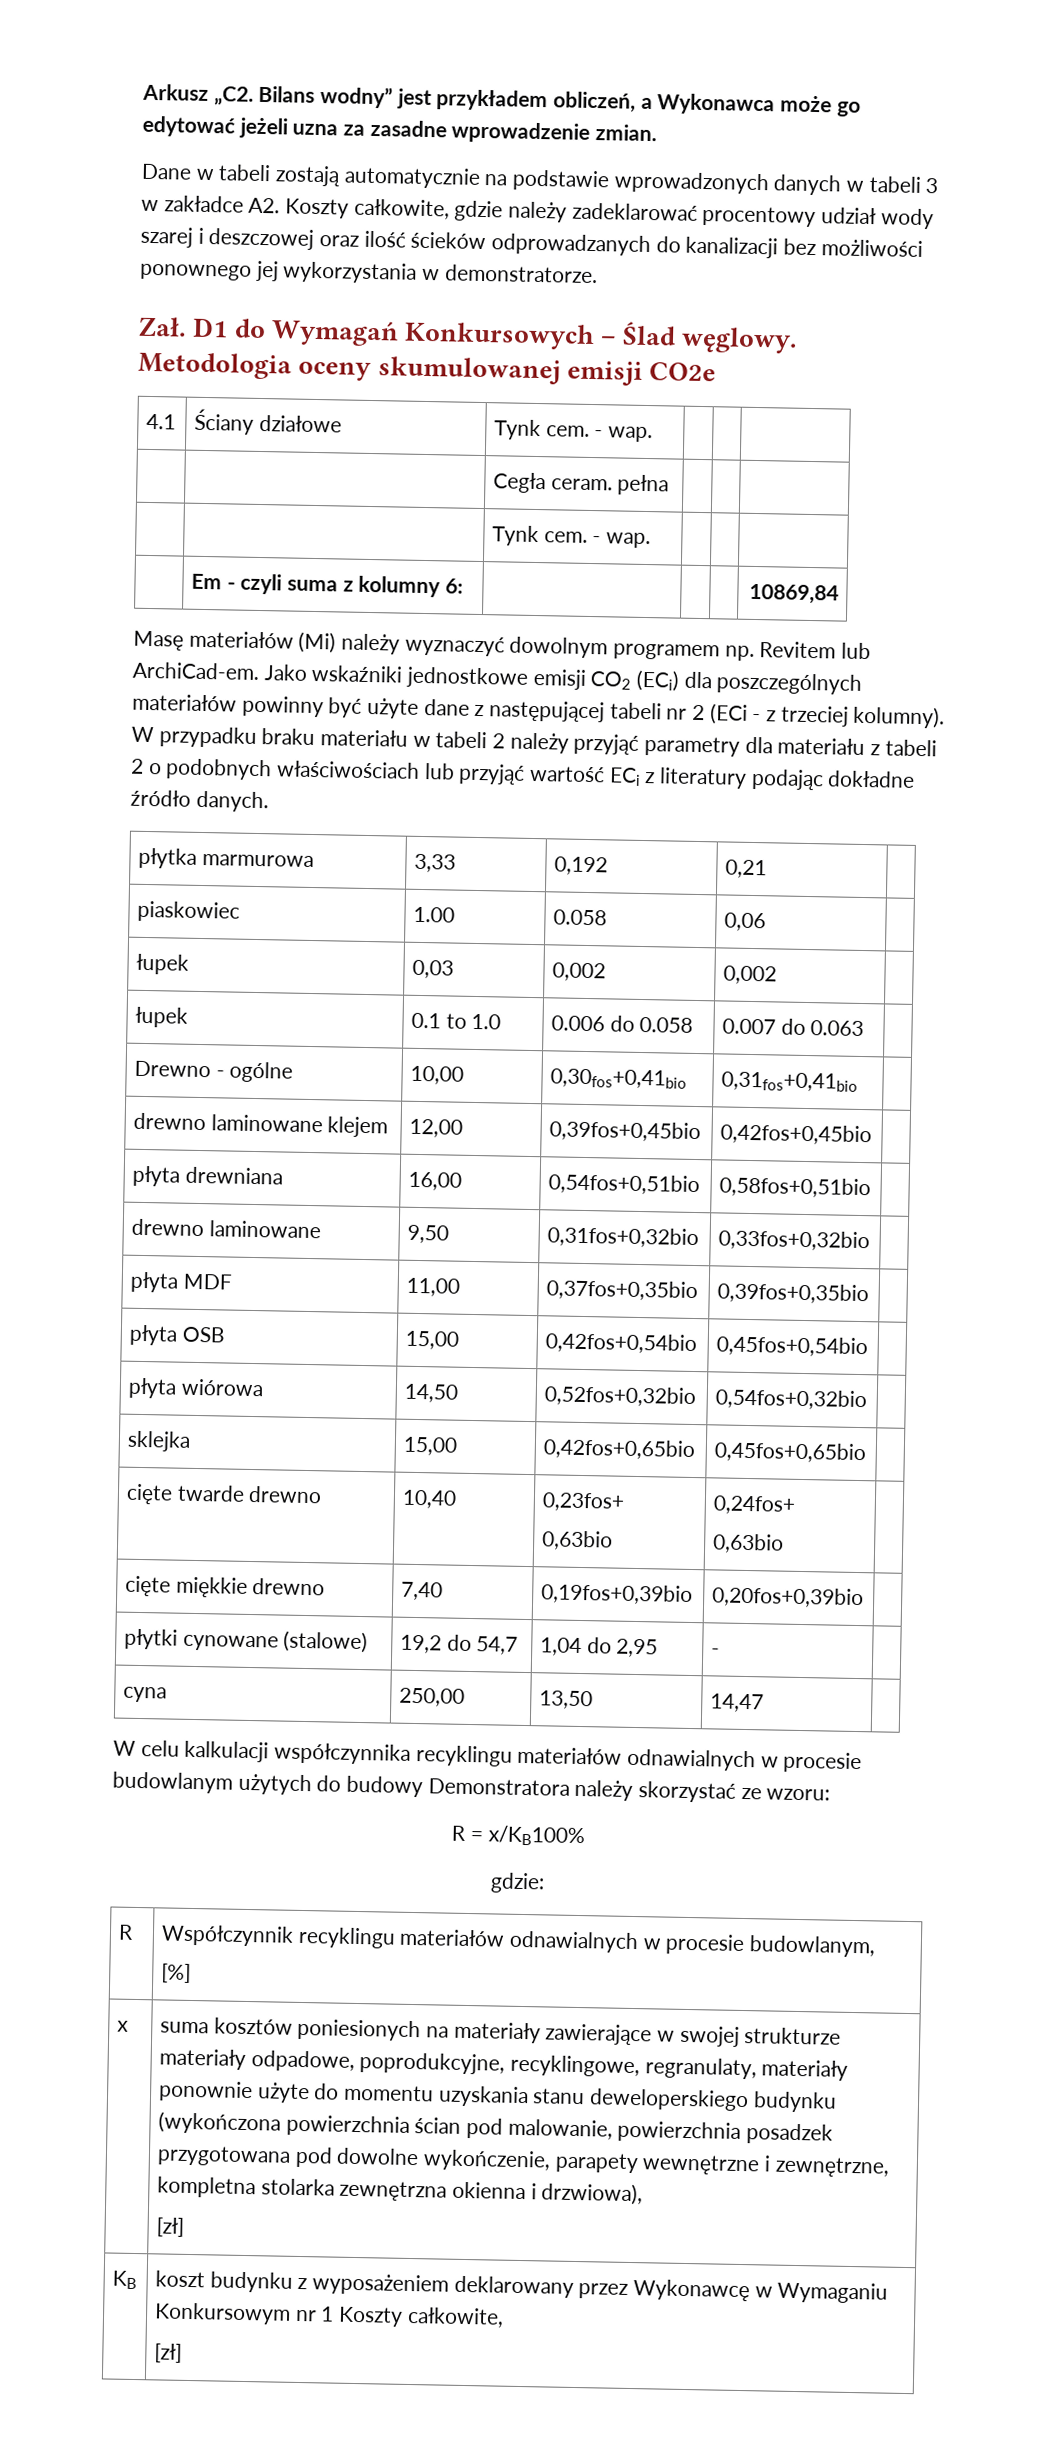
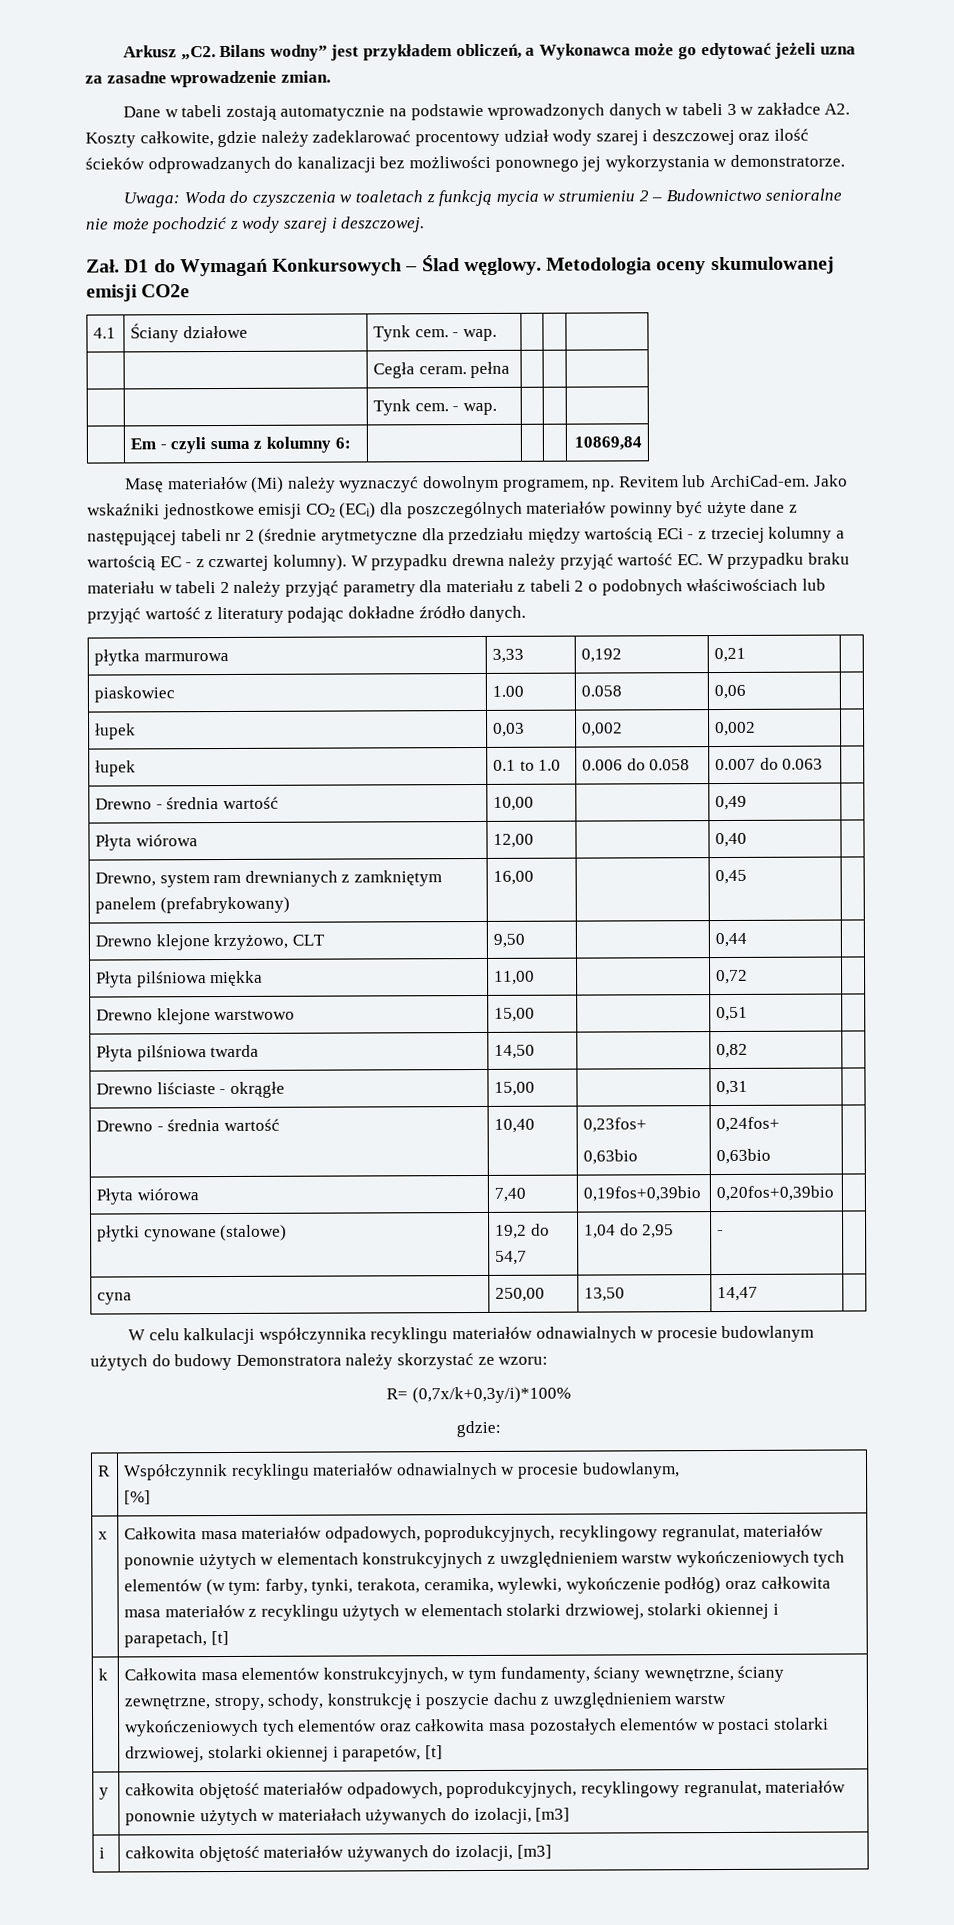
+ Uwaga: Woda do czyszczenia w toaletach z funkcją mycia w strumieniu 2 – Budownictwo senioralne nie może pochodzić z wody szarej i deszczowej.
- Masę materiałów (Mi) należy wyznaczyć dowolnym programem np. Revitem lub ArchiCad-em.
+ Masę materiałów (Mi) należy wyznaczyć dowolnym programem, np. Revitem lub ArchiCad-em.
- Jako wskaźniki jednostkowe emisji CO2 (ECi) dla poszczególnych materiałów powinny być użyte dane z następującej tabeli nr 2 (ECi - z trzeciej kolumny). W przypadku braku materiału w tabeli 2 należy przyjąć parametry dla materiału z tabeli 2 o podobnych właściwościach lub przyjąć wartość ECi z literatury podając dokładne źródło danych.
+ Jako wskaźniki jednostkowe emisji CO2 (ECi) dla poszczególnych materiałów powinny być użyte dane z następującej tabeli nr 2 (średnie arytmetyczne dla przedziału między wartością ECi - z trzeciej kolumny a wartością EC - z czwartej kolumny). W przypadku drewna należy przyjąć wartość EC. W przypadku braku materiału w tabeli 2 należy przyjąć parametry dla materiału z tabeli 2 o podobnych właściwościach lub przyjąć wartość z literatury podając dokładne źródło danych.
- Drewno - ogólne | 10,00 | 0,30fos+0,41bio | 0,31fos+0,41bio |
- drewno laminowane klejem | 12,00 | 0,39fos+0,45bio | 0,42fos+0,45bio |
- płyta drewniana | 16,00 | 0,54fos+0,51bio | 0,58fos+0,51bio |
- drewno laminowane | 9,50 | 0,31fos+0,32bio | 0,33fos+0,32bio |
- płyta MDF | 11,00 | 0,37fos+0,35bio | 0,39fos+0,35bio |
- płyta OSB | 15,00 | 0,42fos+0,54bio | 0,45fos+0,54bio |
- płyta wiórowa | 14,50 | 0,52fos+0,32bio | 0,54fos+0,32bio |
- sklejka | 15,00 | 0,42fos+0,65bio | 0,45fos+0,65bio |
- cięte twarde drewno | 10,40 | 0,23fos+
+ Drewno - średnia wartość | 10,00 | | 0,49 |
+ Płyta wiórowa | 12,00 | | 0,40 |
+ Drewno, system ram drewnianych z zamkniętym panelem (prefabrykowany) | 16,00 | | 0,45 |
+ Drewno klejone krzyżowo, CLT | 9,50 | | 0,44 |
+ Płyta pilśniowa miękka | 11,00 | | 0,72 |
+ Drewno klejone warstwowo | 15,00 | | 0,51 |
+ Płyta pilśniowa twarda | 14,50 | | 0,82 |
+ Drewno liściaste - okrągłe | 15,00 | | 0,31 |
+ Drewno - średnia wartość | 10,40 | 0,23fos+
- cięte miękkie drewno | 7,40 | 0,19fos+0,39bio | 0,20fos+0,39bio |
+ Płyta wiórowa | 7,40 | 0,19fos+0,39bio | 0,20fos+0,39bio |
- R = x/KB100%
+ R= (0,7x/k+0,3y/i)*100%
- suma kosztów poniesionych na materiały zawierające w swojej strukturze materiały odpadowe, poprodukcyjne, recyklingowe, regranulaty, materiały ponownie użyte do momentu uzyskania stanu deweloperskiego budynku (wykończona powierzchnia ścian pod malowanie, powierzchnia posadzek przygotowana pod dowolne wykończenie, parapety wewnętrzne i zewnętrzne, kompletna stolarka zewnętrzna okienna i drzwiowa),
- [zł]
- KB | koszt budynku z wyposażeniem deklarowany przez Wykonawcę w Wymaganiu Konkursowym nr 1 Koszty całkowite,
- [zł]
+ Całkowita masa materiałów odpadowych, poprodukcyjnych, recyklingowy regranulat, materiałów ponownie użytych w elementach konstrukcyjnych z uwzględnieniem warstw wykończeniowych tych elementów (w tym: farby, tynki, terakota, ceramika, wylewki, wykończenie podłóg) oraz całkowita masa materiałów z recyklingu użytych w elementach stolarki drzwiowej, stolarki okiennej i parapetach, [t]
+ k | Całkowita masa elementów konstrukcyjnych, w tym fundamenty, ściany wewnętrzne, ściany zewnętrzne, stropy, schody, konstrukcję i poszycie dachu z uwzględnieniem warstw wykończeniowych tych elementów oraz całkowita masa pozostałych elementów w postaci stolarki drzwiowej, stolarki okiennej i parapetów, [t]
+ y | całkowita objętość materiałów odpadowych, poprodukcyjnych, recyklingowy regranulat, materiałów ponownie użytych w materiałach używanych do izolacji, [m3]
+ i | całkowita objętość materiałów używanych do izolacji, [m3]

